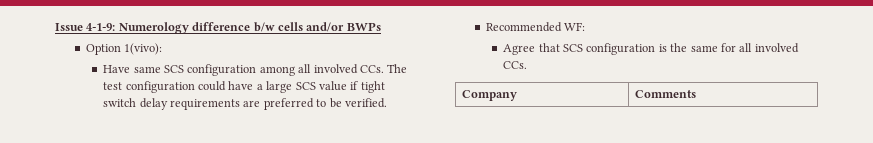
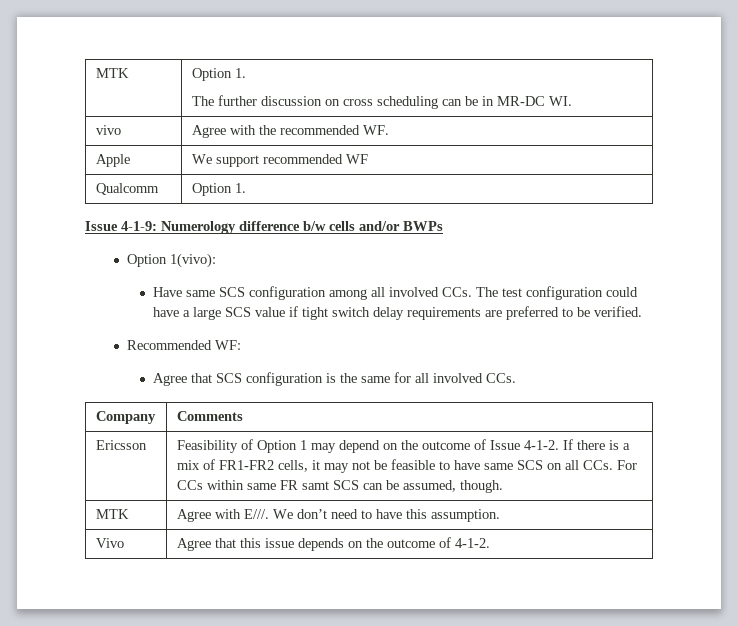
+ MTK | Option 1.
+ The further discussion on cross scheduling can be in MR-DC WI.
+ vivo | Agree with the recommended WF.
+ Apple | We support recommended WF
+ Qualcomm | Option 1.
+ Ericsson | Feasibility of Option 1 may depend on the outcome of Issue 4-1-2. If there is a mix of FR1-FR2 cells, it may not be feasible to have same SCS on all CCs. For CCs within same FR samt SCS can be assumed, though.
+ MTK | Agree with E///. We don’t need to have this assumption.
+ Vivo | Agree that this issue depends on the outcome of 4-1-2.

